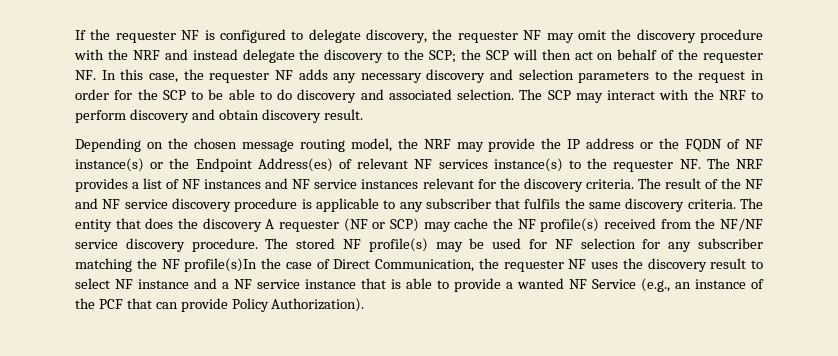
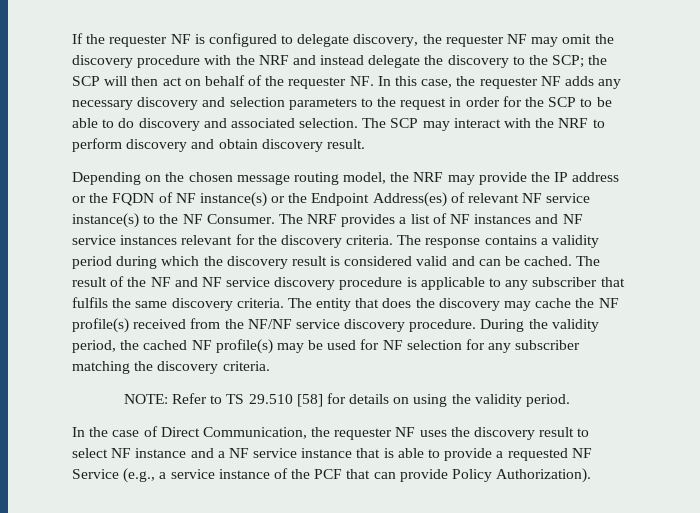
- Depending on the chosen message routing model, the NRF may provide the IP address or the FQDN of NF instance(s) or the Endpoint Address(es) of relevant NF services instance(s) to the requester NF. The NRF provides a list of NF instances and NF service instances relevant for the discovery criteria.
+ Depending on the chosen message routing model, the NRF may provide the IP address or the FQDN of NF instance(s) or the Endpoint Address(es) of relevant NF service instance(s) to the NF Consumer. The NRF provides a list of NF instances and NF service instances relevant for the discovery criteria.
- The result of the NF and NF service discovery procedure is applicable to any subscriber that fulfils the same discovery criteria.
+ The response contains a validity period during which the discovery result is considered valid and can be cached. The result of the NF and NF service discovery procedure is applicable to any subscriber that fulfils the same discovery criteria.
- The entity that does the discovery A requester (NF or SCP) may cache the NF profile(s) received from the NF/NF service discovery procedure.
+ The entity that does the discovery may cache the NF profile(s) received from the NF/NF service discovery procedure.
- The stored NF profile(s) may be used for NF selection for any subscriber matching the NF profile(s)In the case of Direct Communication, the requester NF uses the discovery result to select NF instance and a NF service instance that is able to provide a wanted NF Service (e.g., an instance of the PCF that can provide Policy Authorization).
+ During the validity period, the cached NF profile(s) may be used for NF selection for any subscriber matching the discovery criteria.
+ NOTE: Refer to TS 29.510 [58] for details on using the validity period.
+ In the case of Direct Communication, the requester NF uses the discovery result to select NF instance and a NF service instance that is able to provide a requested NF Service (e.g., a service instance of the PCF that can provide Policy Authorization).

